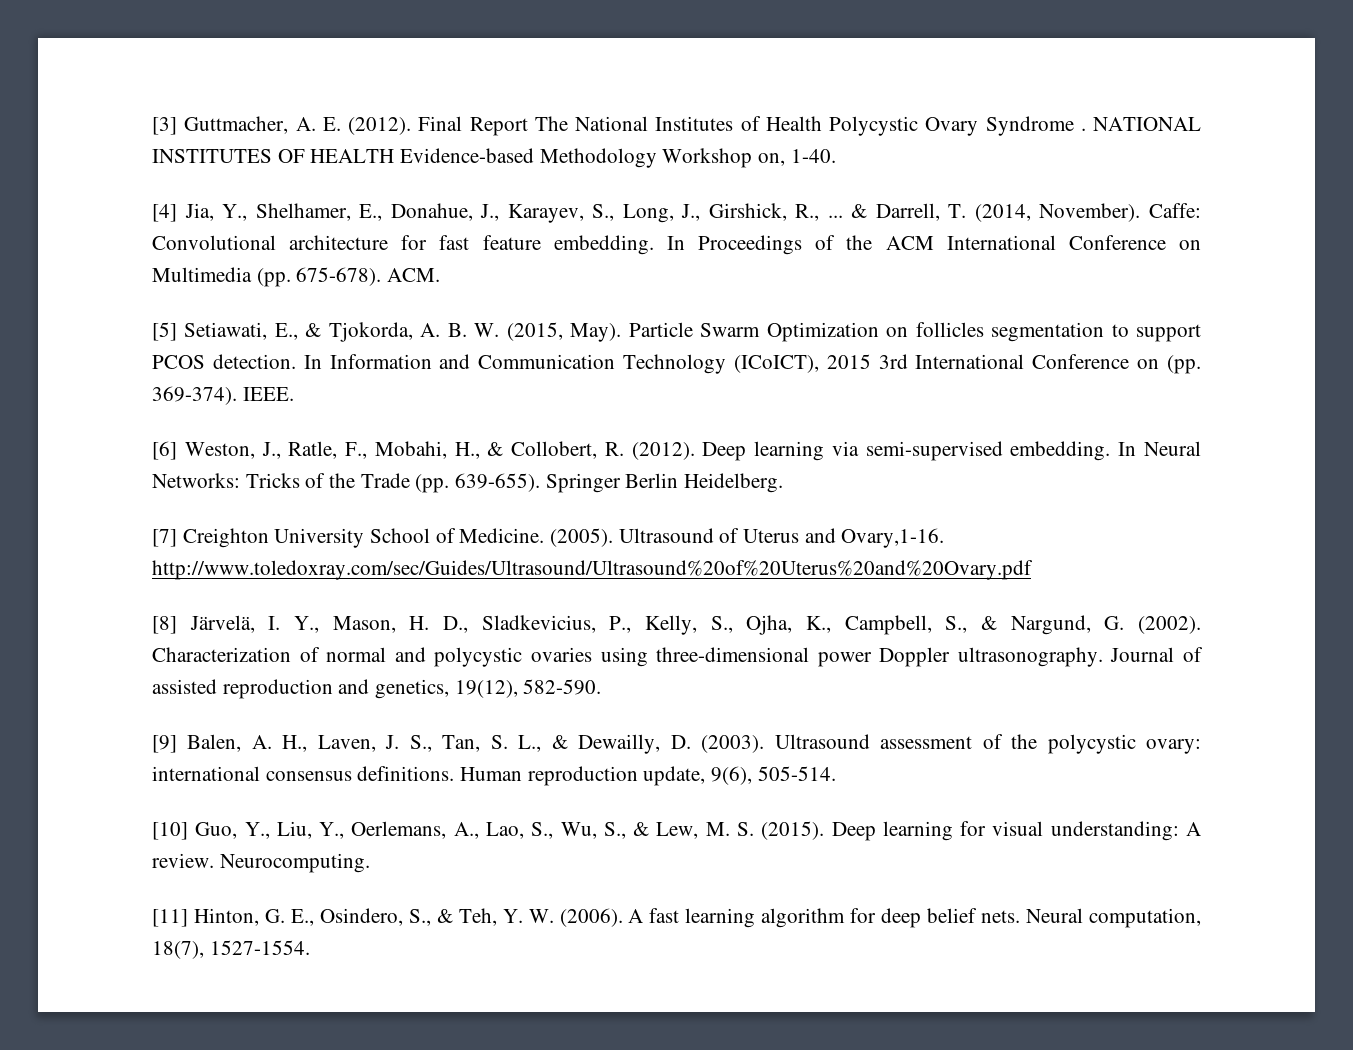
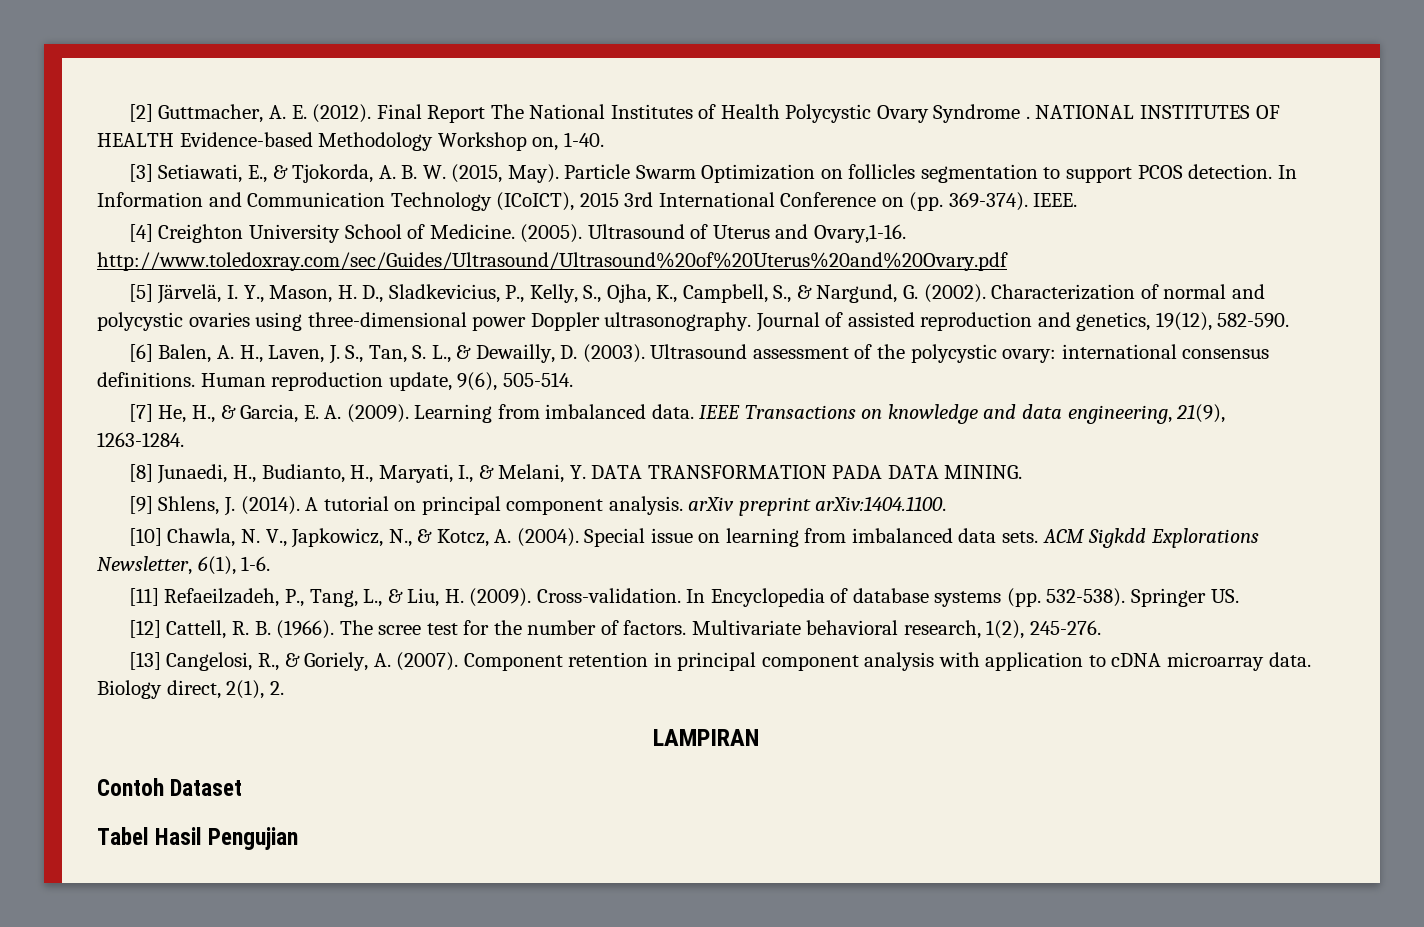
- [3] Guttmacher, A. E. (2012).
+ [2] Guttmacher, A. E. (2012).
- [4] Jia, Y., Shelhamer, E., Donahue, J., Karayev, S., Long, J., Girshick, R., ... & Darrell, T. (2014, November). Caffe: Convolutional architecture for fast feature embedding. In Proceedings of the ACM International Conference on Multimedia (pp. 675-678). ACM.
- [5] Setiawati, E., & Tjokorda, A. B. W. (2015, May).
+ [3] Setiawati, E., & Tjokorda, A. B. W. (2015, May).
- [6] Weston, J., Ratle, F., Mobahi, H., & Collobert, R. (2012). Deep learning via semi-supervised embedding. In Neural Networks: Tricks of the Trade (pp. 639-655). Springer Berlin Heidelberg.
- [7] Creighton University School of Medicine.
+ [4] Creighton University School of Medicine.
- [8] Järvelä, I. Y., Mason, H. D., Sladkevicius, P., Kelly, S., Ojha, K., Campbell, S., & Nargund, G. (2002).
+ [5] Järvelä, I. Y., Mason, H. D., Sladkevicius, P., Kelly, S., Ojha, K., Campbell, S., & Nargund, G. (2002).
- [9] Balen, A. H., Laven, J. S., Tan, S. L., & Dewailly, D. (2003).
+ [6] Balen, A. H., Laven, J. S., Tan, S. L., & Dewailly, D. (2003).
- [10] Guo, Y., Liu, Y., Oerlemans, A., Lao, S., Wu, S., & Lew, M. S. (2015). Deep learning for visual understanding: A review. Neurocomputing.
- [11] Hinton, G. E., Osindero, S., & Teh, Y. W. (2006). A fast learning algorithm for deep belief nets. Neural computation, 18(7), 1527-1554.
+ [7] He, H., & Garcia, E. A. (2009). Learning from imbalanced data. IEEE Transactions on knowledge and data engineering, 21(9), 1263-1284.
+ [8] Junaedi, H., Budianto, H., Maryati, I., & Melani, Y. DATA TRANSFORMATION PADA DATA MINING.
+ [9] Shlens, J. (2014). A tutorial on principal component analysis. arXiv preprint arXiv:1404.1100.
+ [10] Chawla, N. V., Japkowicz, N., & Kotcz, A. (2004). Special issue on learning from imbalanced data sets. ACM Sigkdd Explorations Newsletter, 6(1), 1-6.
+ [11] Refaeilzadeh, P., Tang, L., & Liu, H. (2009). Cross-validation. In Encyclopedia of database systems (pp. 532-538). Springer US.
+ [12] Cattell, R. B. (1966). The scree test for the number of factors. Multivariate behavioral research, 1(2), 245-276.
+ [13] Cangelosi, R., & Goriely, A. (2007). Component retention in principal component analysis with application to cDNA microarray data. Biology direct, 2(1), 2.
+ LAMPIRAN
+ Contoh Dataset
+ Tabel Hasil Pengujian

